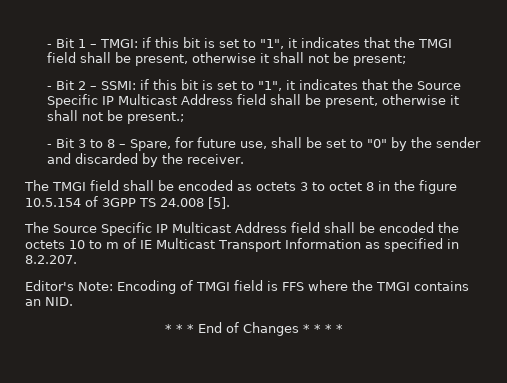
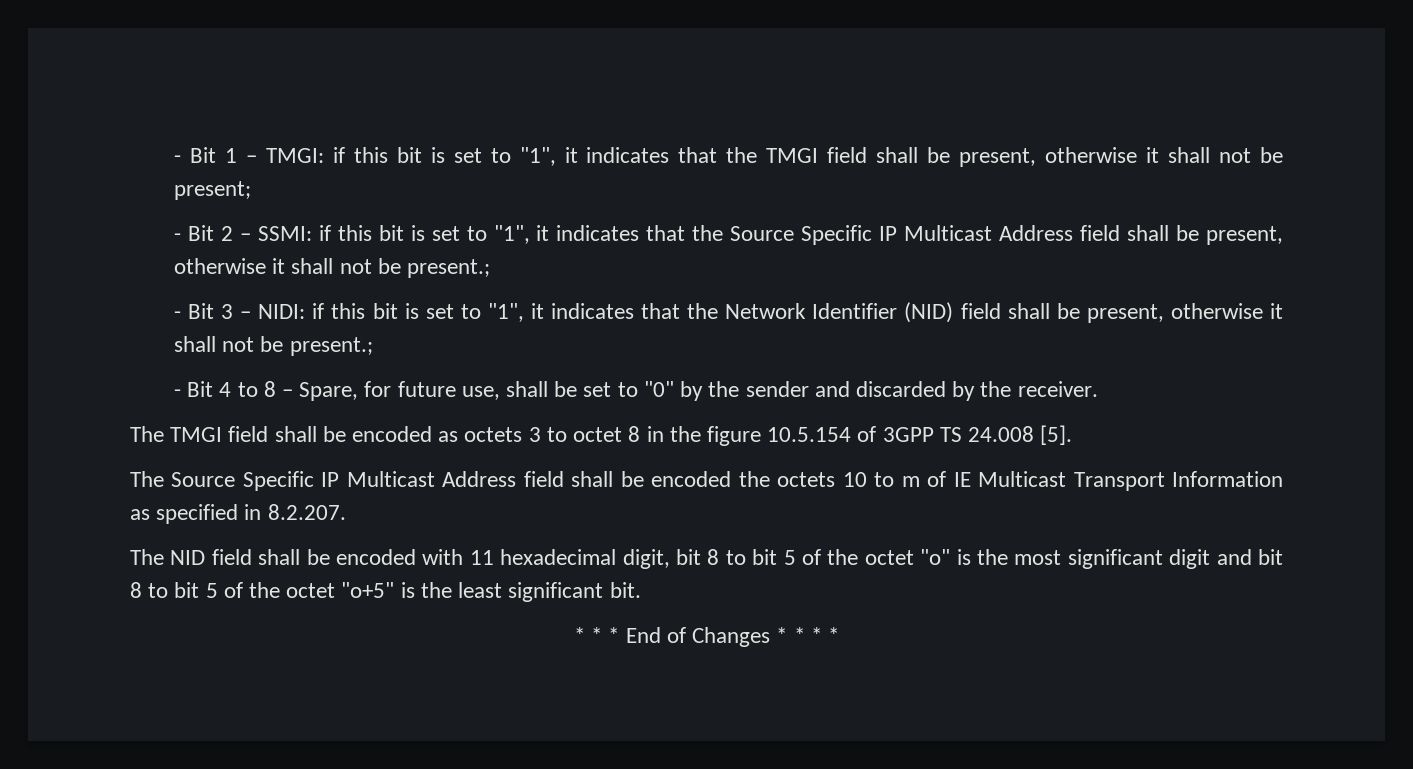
- - Bit 3 to 8 – Spare, for future use, shall be set to "0" by the sender and discarded by the receiver.
+ - Bit 3 – NIDI: if this bit is set to "1", it indicates that the Network Identifier (NID) field shall be present, otherwise it shall not be present.;
+ - Bit 4 to 8 – Spare, for future use, shall be set to "0" by the sender and discarded by the receiver.
- Editor's Note: Encoding of TMGI field is FFS where the TMGI contains an NID.
+ The NID field shall be encoded with 11 hexadecimal digit, bit 8 to bit 5 of the octet "o" is the most significant digit and bit 8 to bit 5 of the octet "o+5" is the least significant bit.

